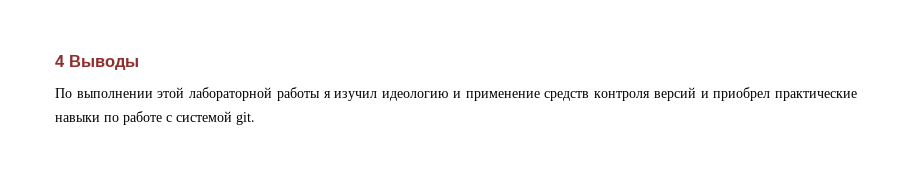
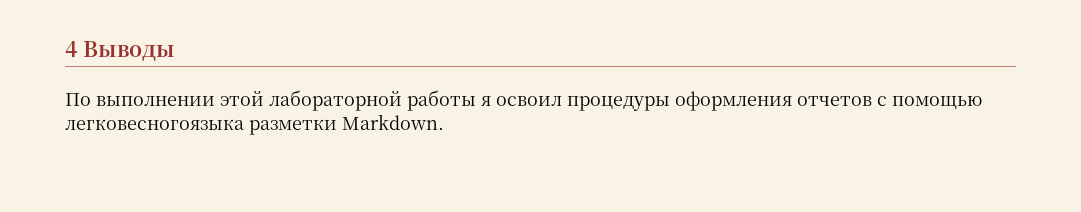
- По выполнении этой лабораторной работы я изучил идеологию и применение средств контроля версий и приобрел практические навыки по работе с системой git.
+ По выполнении этой лабораторной работы я освоил процедуры оформления отчетов с помощью легковесногоязыка разметки Markdown.

